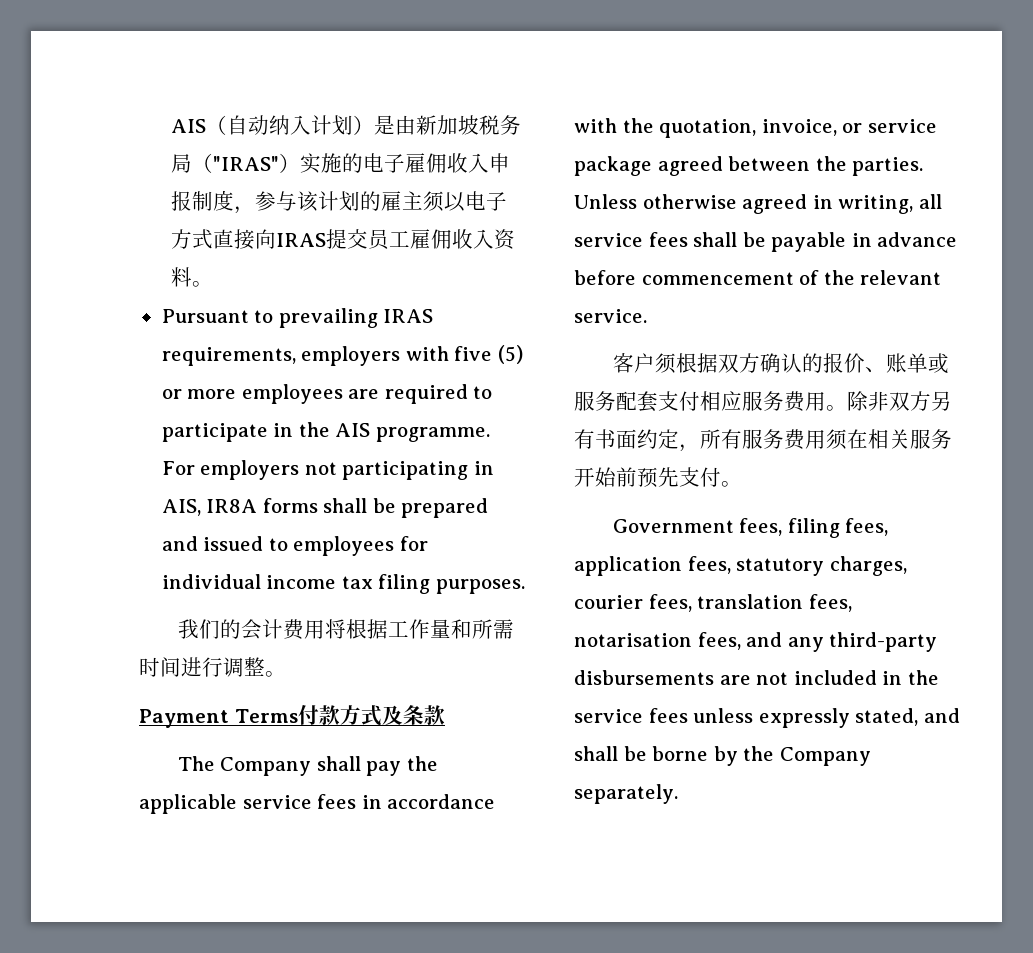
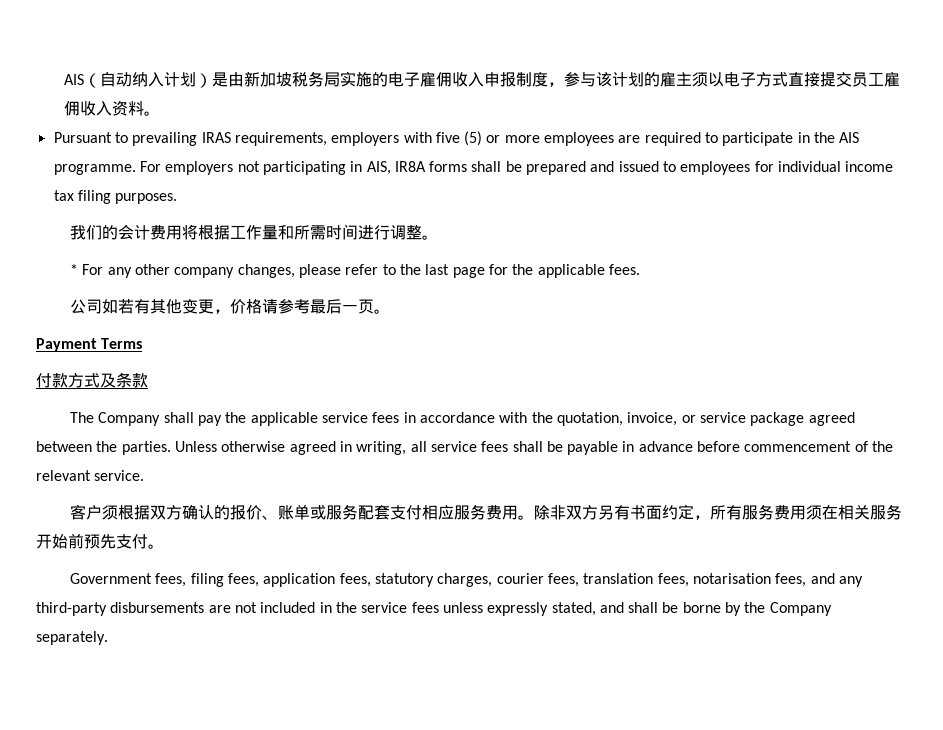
- AIS（自动纳入计划）是由新加坡税务局（"IRAS"）实施的电子雇佣收入申报制度，参与该计划的雇主须以电子方式直接向IRAS提交员工雇佣收入资料。
+ AIS（自动纳入计划）是由新加坡税务局实施的电子雇佣收入申报制度，参与该计划的雇主须以电子方式直接提交员工雇佣收入资料。
+ * For any other company changes, please refer to the last page for the applicable fees.
+ 公司如若有其他变更，价格请参考最后一页。
- Payment Terms付款方式及条款
+ Payment Terms
+ 付款方式及条款

